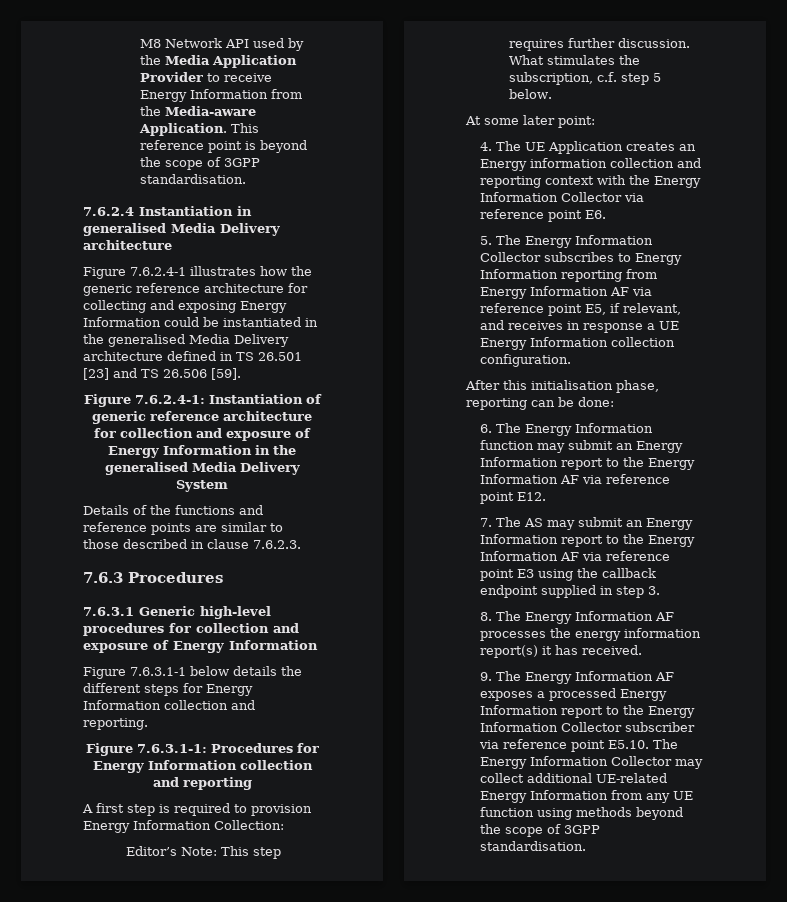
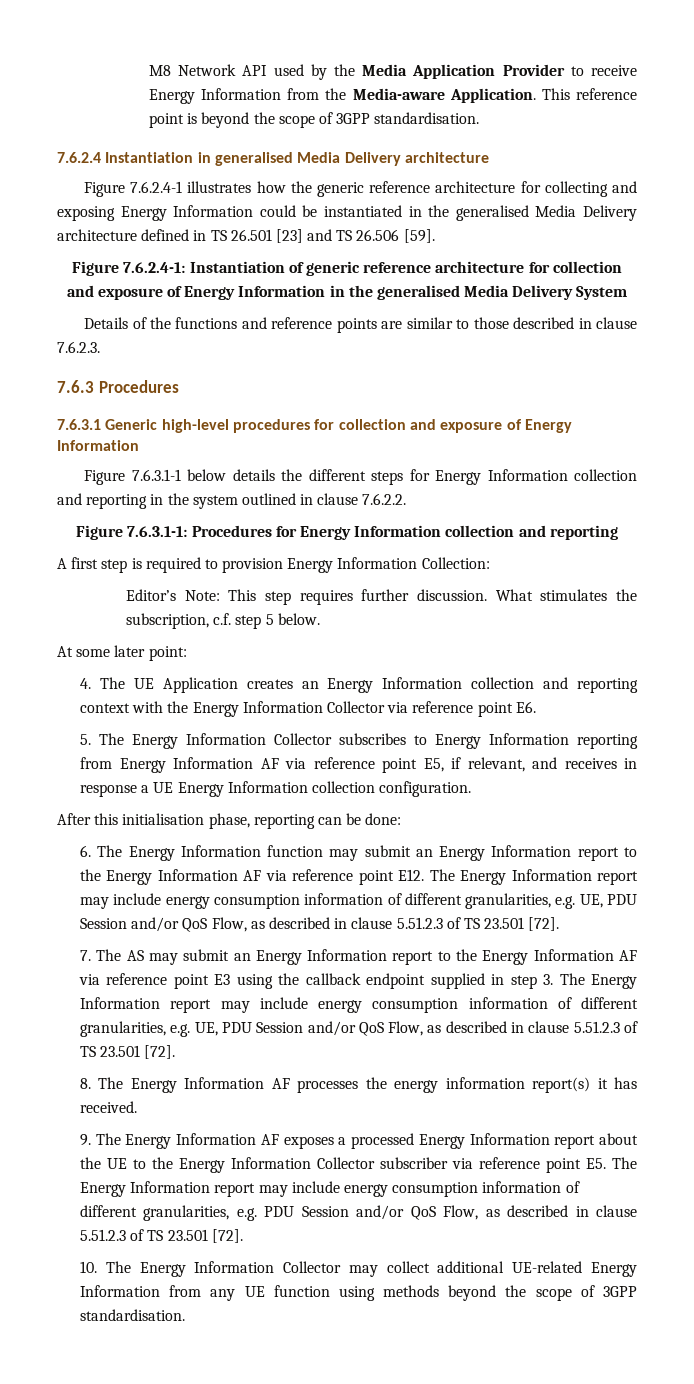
- Figure 7.6.3.1-1 below details the different steps for Energy Information collection and reporting.
+ Figure 7.6.3.1-1 below details the different steps for Energy Information collection and reporting in the system outlined in clause 7.6.2.2.
- 4. The UE Application creates an Energy information collection and reporting context with the Energy Information Collector via reference point E6.
+ 4. The UE Application creates an Energy Information collection and reporting context with the Energy Information Collector via reference point E6.
- 6. The Energy Information function may submit an Energy Information report to the Energy Information AF via reference point E12.
+ 6. The Energy Information function may submit an Energy Information report to the Energy Information AF via reference point E12. The Energy Information report may include energy consumption information of different granularities, e.g. UE, PDU Session and/or QoS Flow, as described in clause 5.51.2.3 of TS 23.501 [72].
- 7. The AS may submit an Energy Information report to the Energy Information AF via reference point E3 using the callback endpoint supplied in step 3.
+ 7. The AS may submit an Energy Information report to the Energy Information AF via reference point E3 using the callback endpoint supplied in step 3. The Energy Information report may include energy consumption information of different granularities, e.g. UE, PDU Session and/or QoS Flow, as described in clause 5.51.2.3 of TS 23.501 [72].
- 9. The Energy Information AF exposes a processed Energy Information report to the Energy Information Collector subscriber via reference point E5.10. The Energy Information Collector may collect additional UE-related Energy Information from any UE function using methods beyond the scope of 3GPP standardisation.
+ 9. The Energy Information AF exposes a processed Energy Information report about the UE to the Energy Information Collector subscriber via reference point E5. The Energy Information report may include energy consumption information of different granularities, e.g. PDU Session and/or QoS Flow, as described in clause 5.51.2.3 of TS 23.501 [72].
+ 10. The Energy Information Collector may collect additional UE-related Energy Information from any UE function using methods beyond the scope of 3GPP standardisation.

